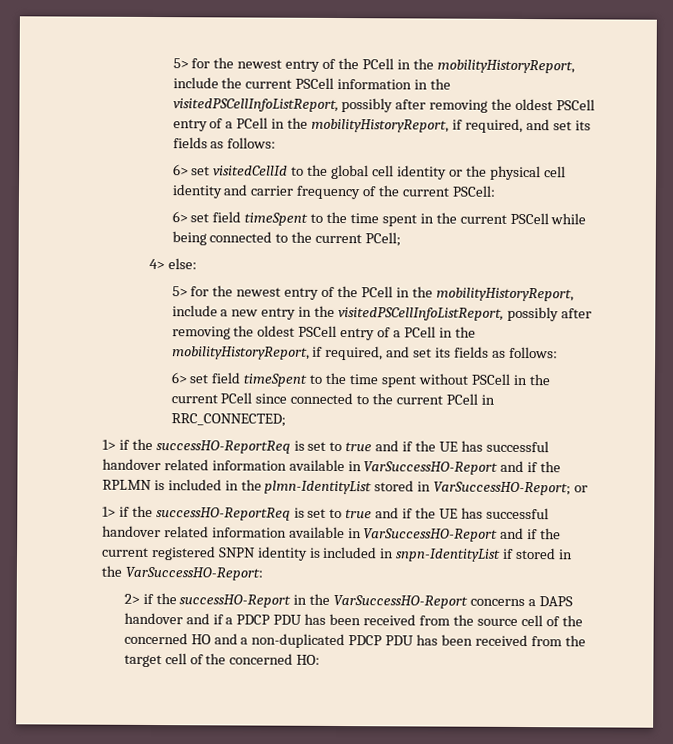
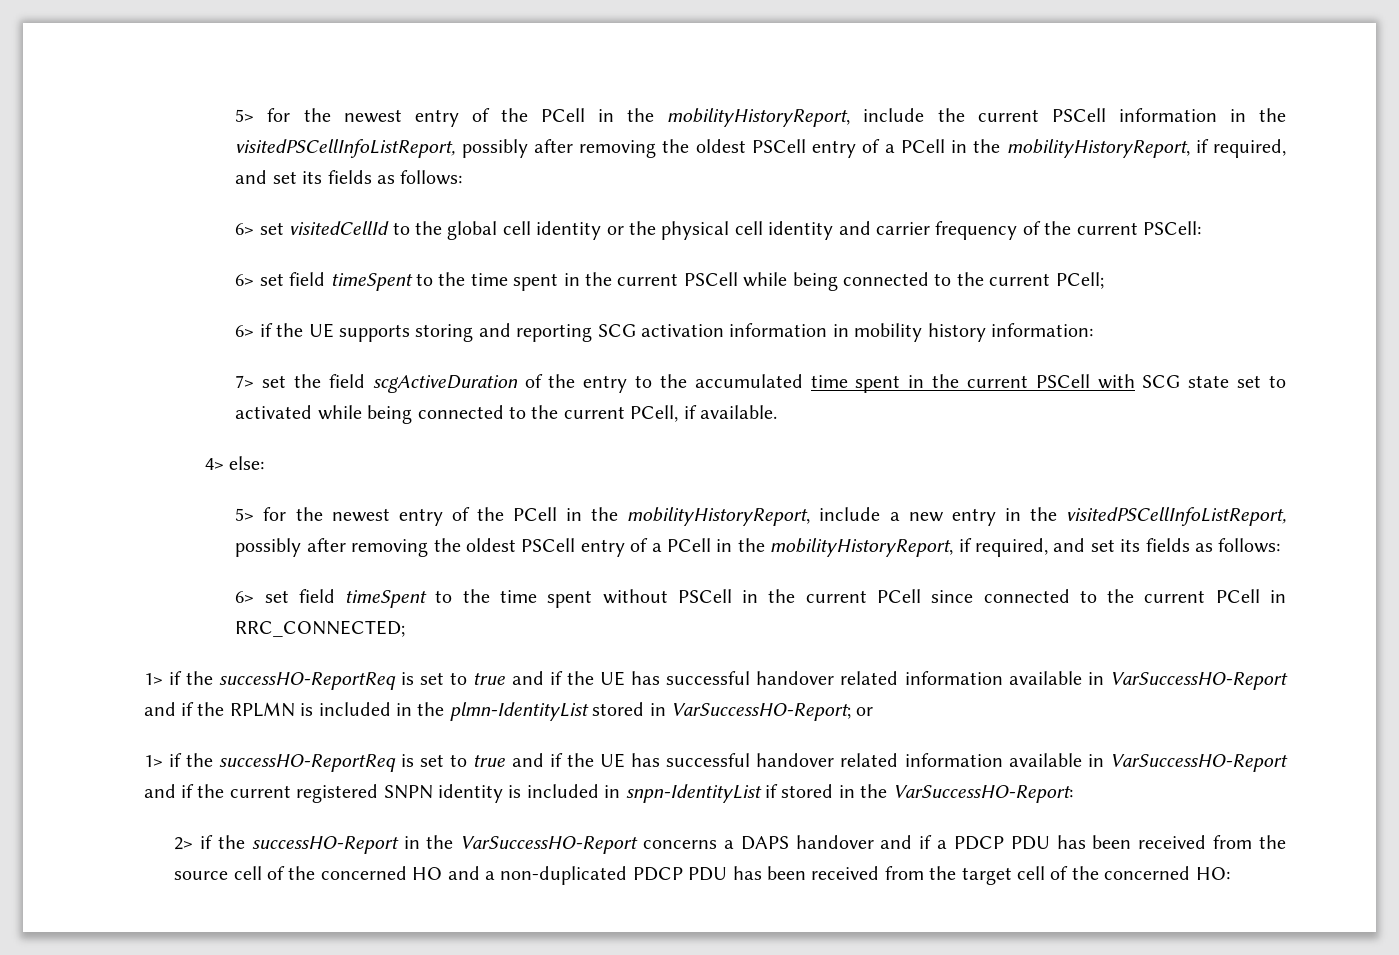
+ 6> if the UE supports storing and reporting SCG activation information in mobility history information:
+ 7> set the field scgActiveDuration of the entry to the accumulated time spent in the current PSCell with SCG state set to activated while being connected to the current PCell, if available.

